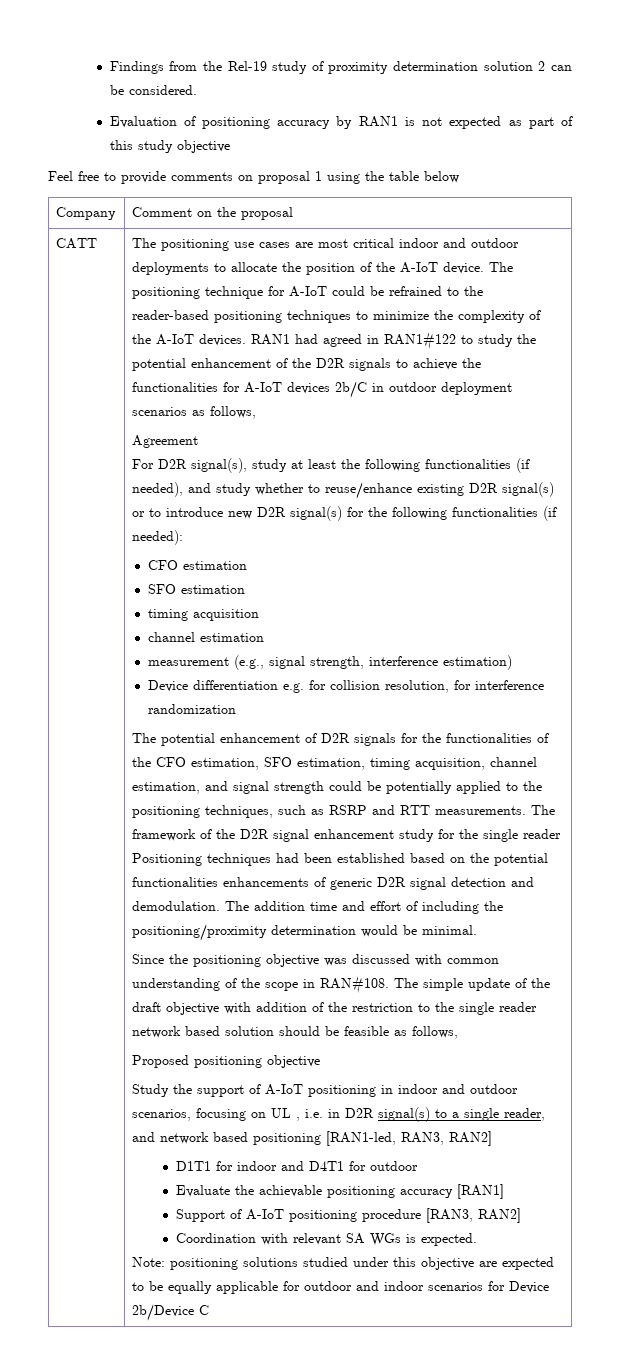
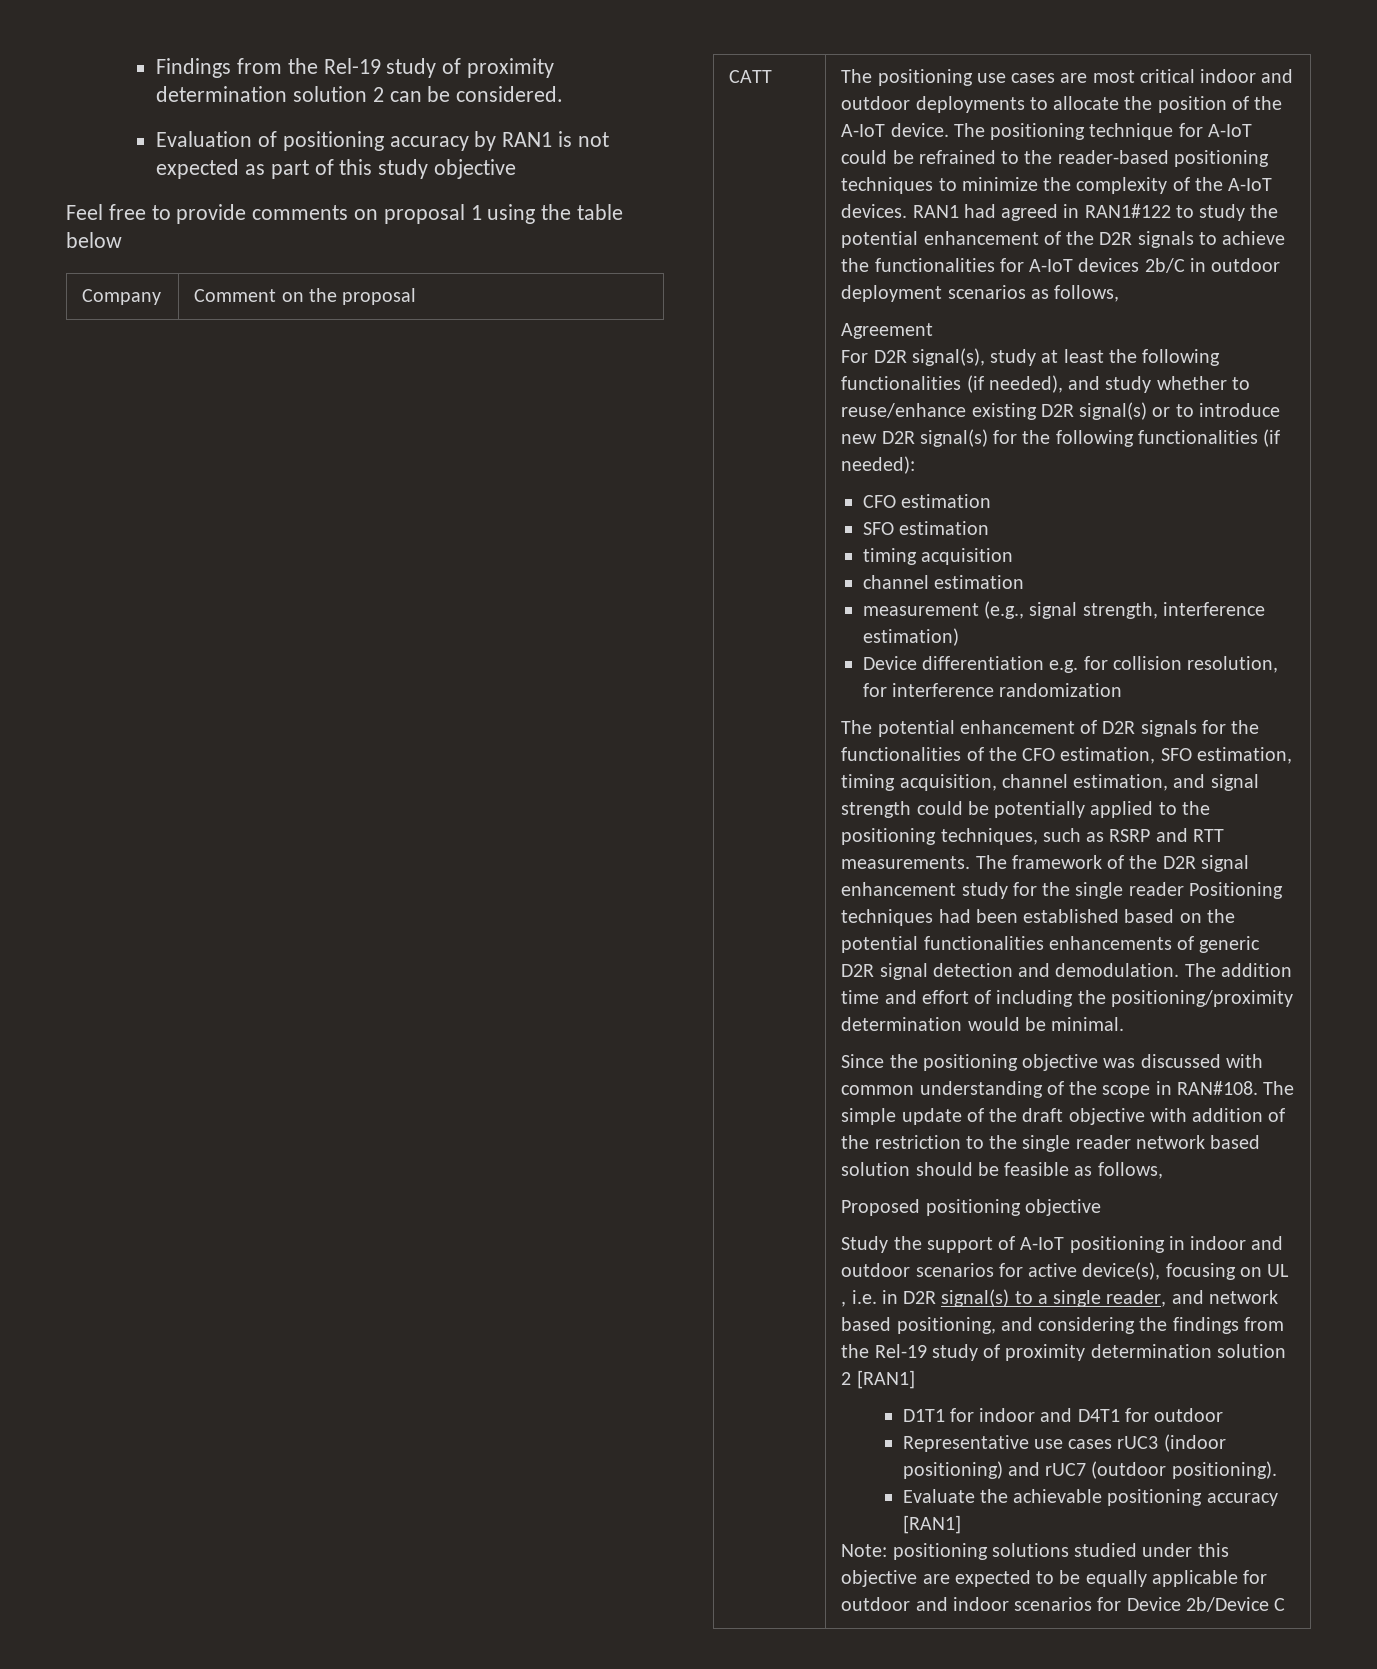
- Study the support of A-IoT positioning in indoor and outdoor scenarios, focusing on UL , i.e. in D2R signal(s) to a single reader, and network based positioning [RAN1-led, RAN3, RAN2]
+ Study the support of A-IoT positioning in indoor and outdoor scenarios for active device(s), focusing on UL , i.e. in D2R signal(s) to a single reader, and network based positioning, and considering the findings from the Rel-19 study of proximity determination solution 2 [RAN1]
+ Representative use cases rUC3 (indoor positioning) and rUC7 (outdoor positioning).
- Support of A-IoT positioning procedure [RAN3, RAN2]
- Coordination with relevant SA WGs is expected.

